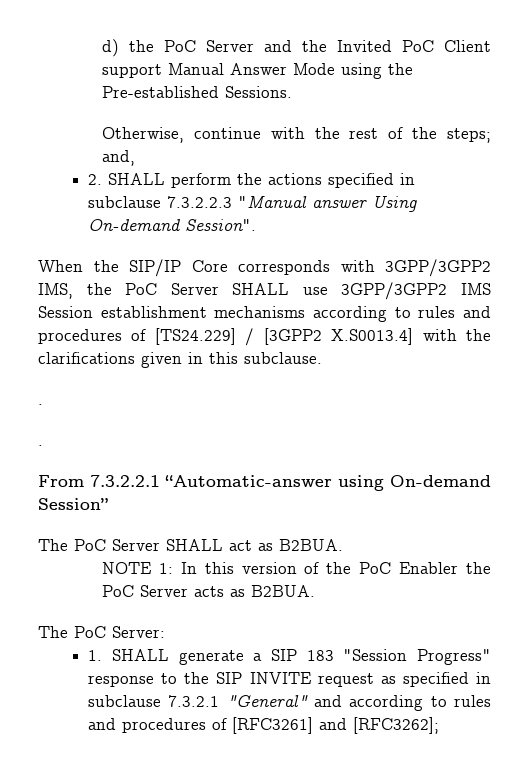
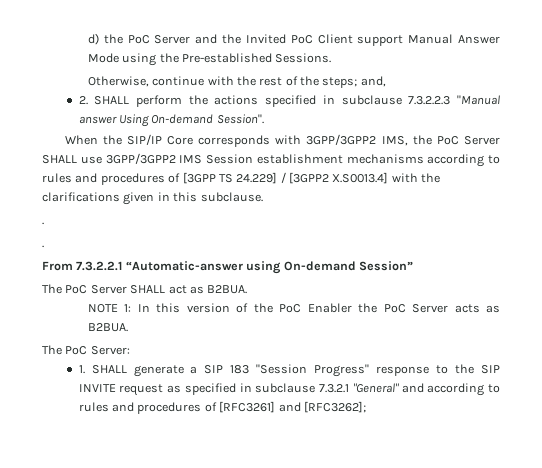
- When the SIP/IP Core corresponds with 3GPP/3GPP2 IMS, the PoC Server SHALL use 3GPP/3GPP2 IMS Session establishment mechanisms according to rules and procedures of [TS24.229] / [3GPP2 X.S0013.4] with the clarifications given in this subclause.
+ When the SIP/IP Core corresponds with 3GPP/3GPP2 IMS, the PoC Server SHALL use 3GPP/3GPP2 IMS Session establishment mechanisms according to rules and procedures of [3GPP TS 24.229] / [3GPP2 X.S0013.4] with the clarifications given in this subclause.

